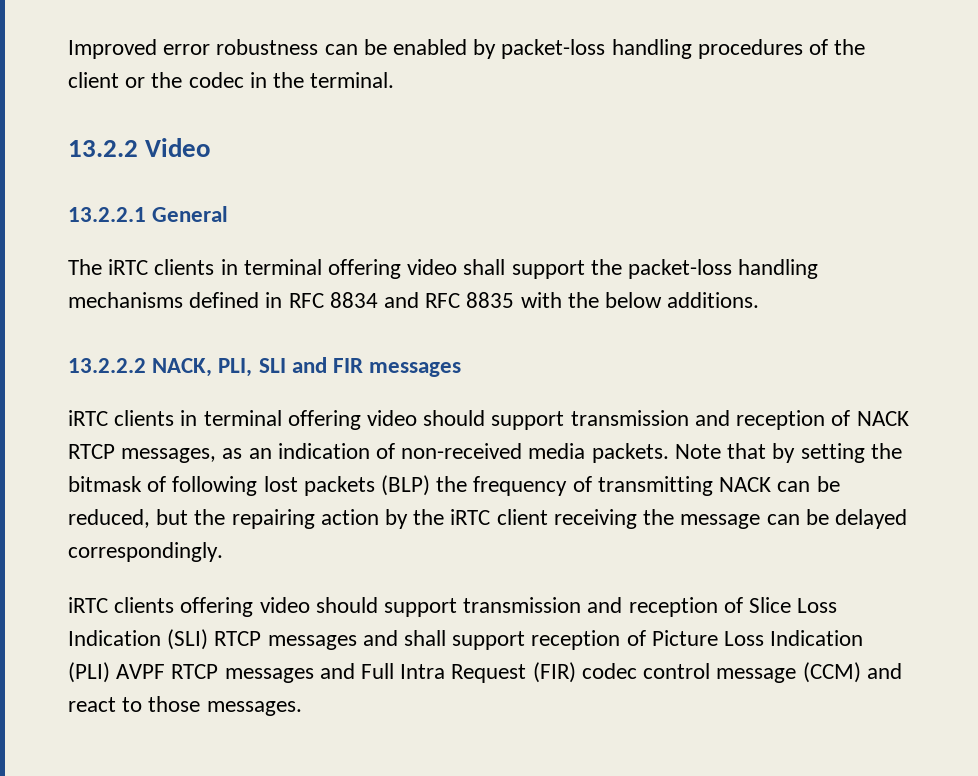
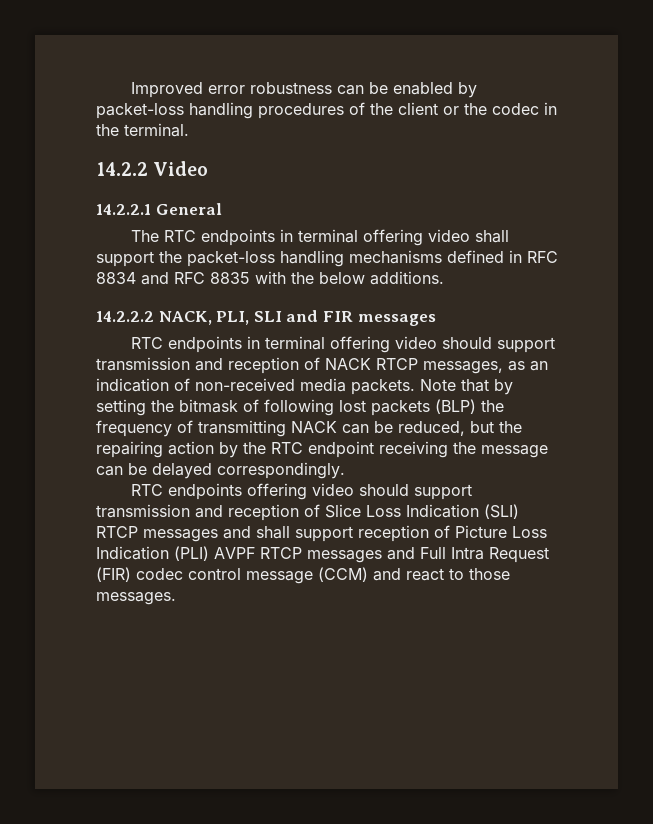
- 13.2.2 Video
+ 14.2.2 Video
- 13.2.2.1 General
+ 14.2.2.1 General
- The iRTC clients in terminal offering video shall support the packet-loss handling mechanisms defined in RFC 8834 and RFC 8835 with the below additions.
+ The RTC endpoints in terminal offering video shall support the packet-loss handling mechanisms defined in RFC 8834 and RFC 8835 with the below additions.
- 13.2.2.2 NACK, PLI, SLI and FIR messages
+ 14.2.2.2 NACK, PLI, SLI and FIR messages
- iRTC clients in terminal offering video should support transmission and reception of NACK RTCP messages, as an indication of non-received media packets.
+ RTC endpoints in terminal offering video should support transmission and reception of NACK RTCP messages, as an indication of non-received media packets.
- Note that by setting the bitmask of following lost packets (BLP) the frequency of transmitting NACK can be reduced, but the repairing action by the iRTC client receiving the message can be delayed correspondingly.
+ Note that by setting the bitmask of following lost packets (BLP) the frequency of transmitting NACK can be reduced, but the repairing action by the RTC endpoint receiving the message can be delayed correspondingly.
- iRTC clients offering video should support transmission and reception of Slice Loss Indication (SLI) RTCP messages and shall support reception of Picture Loss Indication (PLI) AVPF RTCP messages and Full Intra Request (FIR) codec control message (CCM) and react to those messages.
+ RTC endpoints offering video should support transmission and reception of Slice Loss Indication (SLI) RTCP messages and shall support reception of Picture Loss Indication (PLI) AVPF RTCP messages and Full Intra Request (FIR) codec control message (CCM) and react to those messages.

